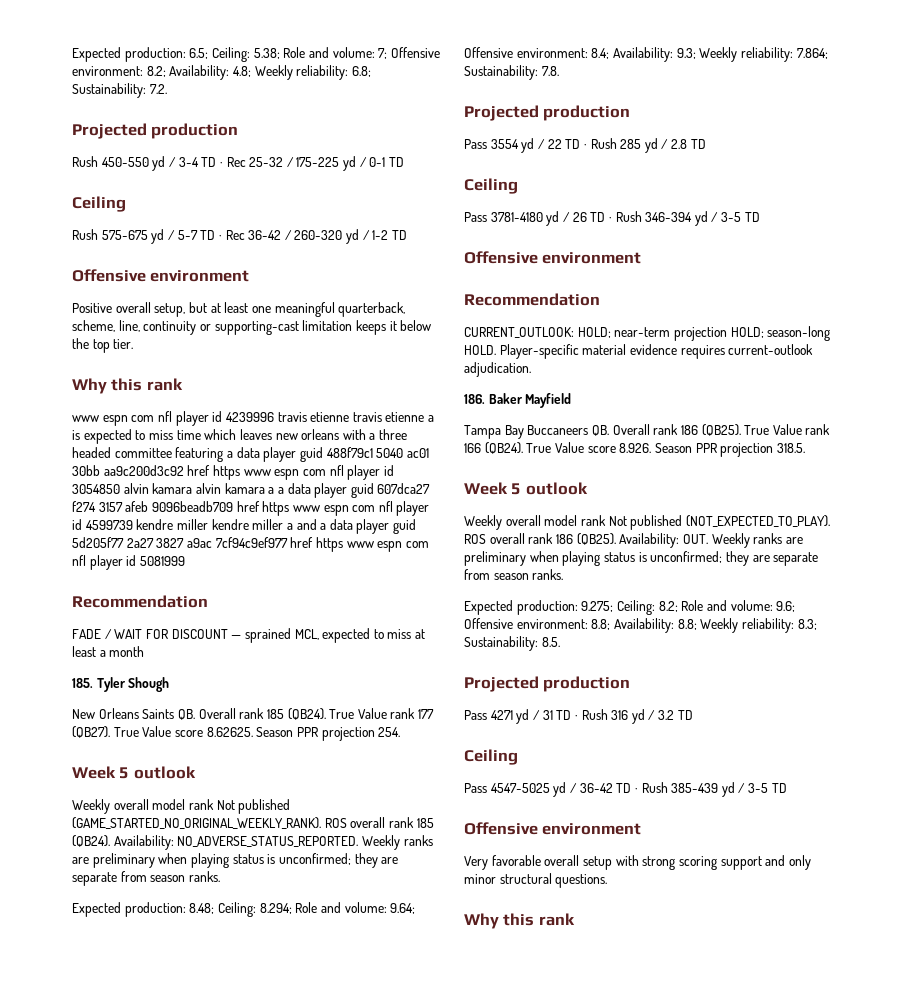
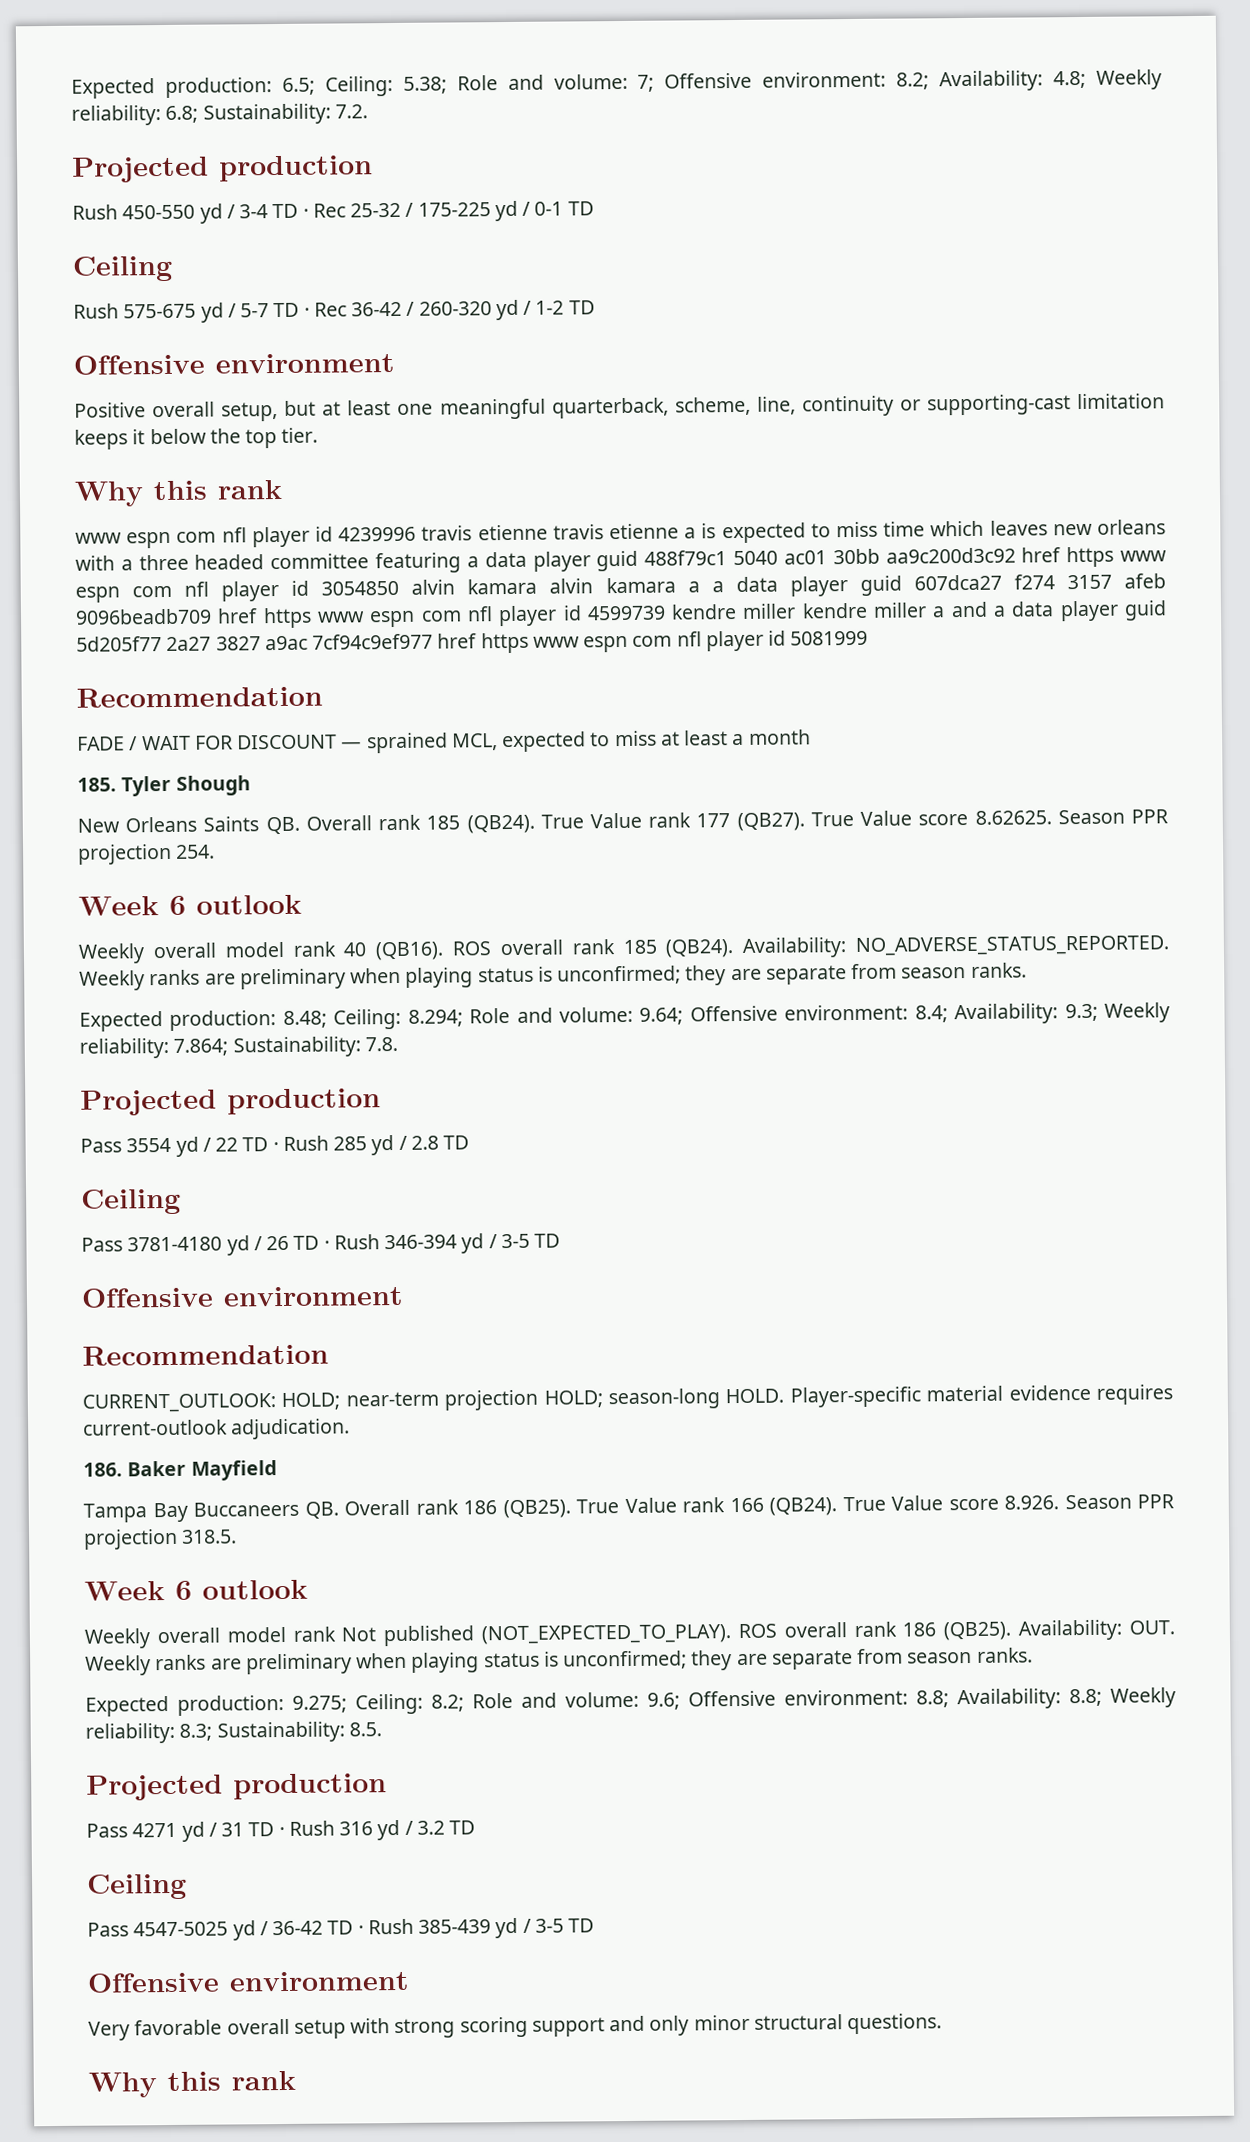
  True Value score 8.62625. Season PPR projection 254.
- Week 5 outlook
- Weekly overall model rank Not published (GAME_STARTED_NO_ORIGINAL_WEEKLY_RANK).
+ Week 6 outlook
+ Weekly overall model rank 40 (QB16).
  True Value score 8.926. Season PPR projection 318.5.
- Week 5 outlook
+ Week 6 outlook

